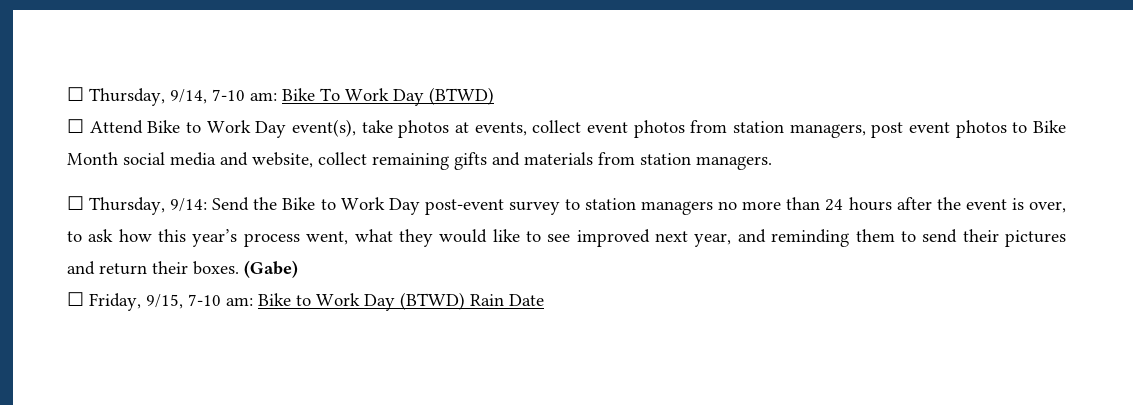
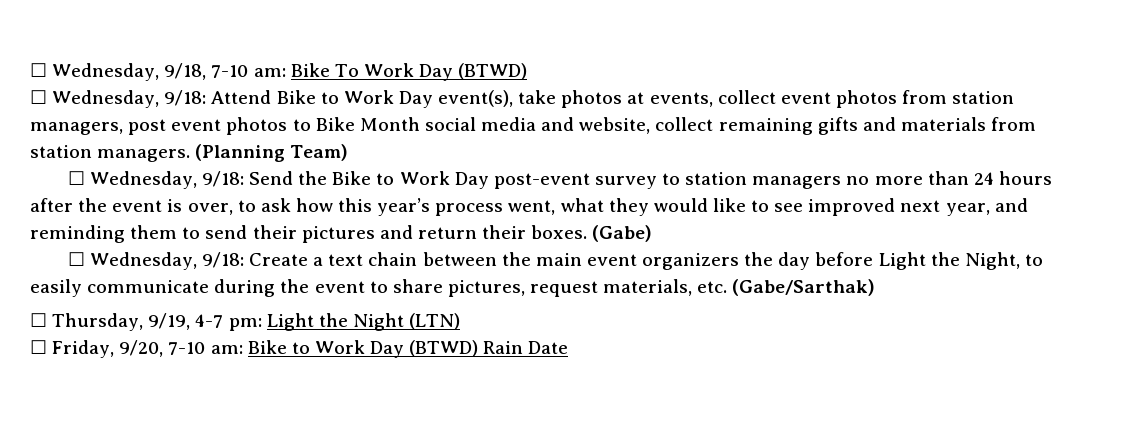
- ☐ Thursday, 9/14, 7-10 am: Bike To Work Day (BTWD)
+ ☐ Wednesday, 9/18, 7-10 am: Bike To Work Day (BTWD)
- ☐ Attend Bike to Work Day event(s), take photos at events, collect event photos from station managers, post event photos to Bike Month social media and website, collect remaining gifts and materials from station managers.
- ☐ Thursday, 9/14:
+ ☐ Wednesday, 9/18: Attend Bike to Work Day event(s), take photos at events, collect event photos from station managers, post event photos to Bike Month social media and website, collect remaining gifts and materials from station managers. (Planning Team)
+ ☐ Wednesday, 9/18:
+ ☐ Wednesday, 9/18: Create a text chain between the main event organizers the day before Light the Night, to easily communicate during the event to share pictures, request materials, etc. (Gabe/Sarthak)
+ ☐ Thursday, 9/19, 4-7 pm: Light the Night (LTN)
- ☐ Friday, 9/15, 7-10 am: Bike to Work Day (BTWD) Rain Date
+ ☐ Friday, 9/20, 7-10 am: Bike to Work Day (BTWD) Rain Date

